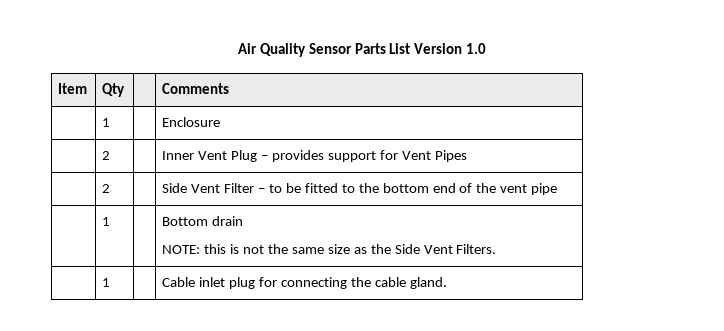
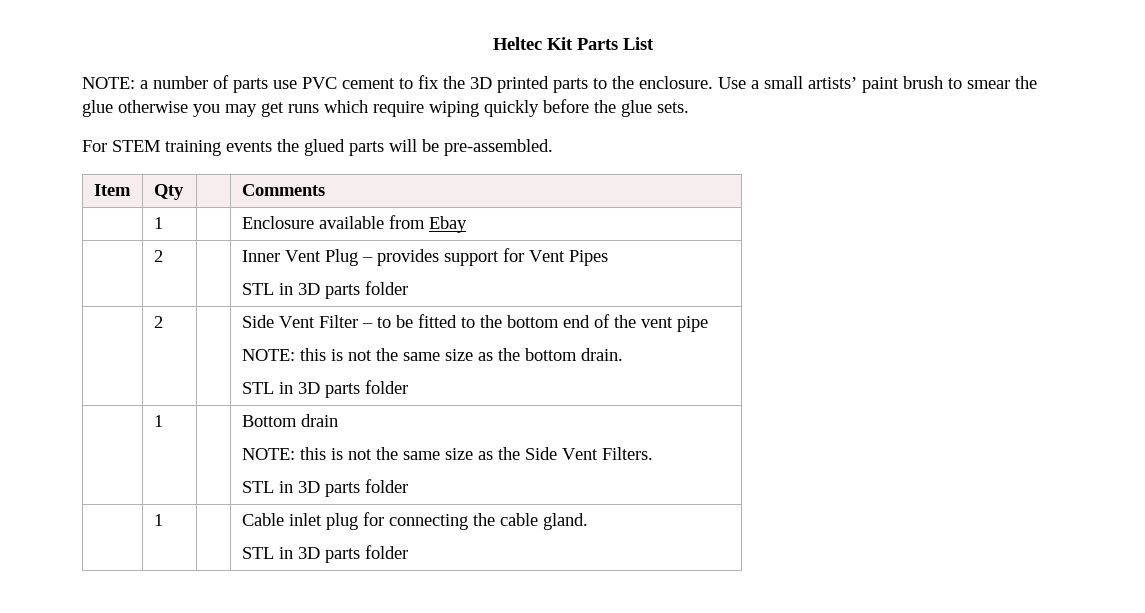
- Air Quality Sensor Parts List Version 1.0
+ Heltec Kit Parts List
+ NOTE: a number of parts use PVC cement to fix the 3D printed parts to the enclosure. Use a small artists’ paint brush to smear the glue otherwise you may get runs which require wiping quickly before the glue sets.
+ For STEM training events the glued parts will be pre-assembled.
- | 1 | | Enclosure
+ | 1 | | Enclosure available from Ebay
  | 2 | | Inner Vent Plug – provides support for Vent Pipes
+ STL in 3D parts folder
  | 2 | | Side Vent Filter – to be fitted to the bottom end of the vent pipe
+ NOTE: this is not the same size as the bottom drain.
+ STL in 3D parts folder
  | 1 | | Bottom drain
  NOTE: this is not the same size as the Side Vent Filters.
+ STL in 3D parts folder
  | 1 | | Cable inlet plug for connecting the cable gland.
+ STL in 3D parts folder

